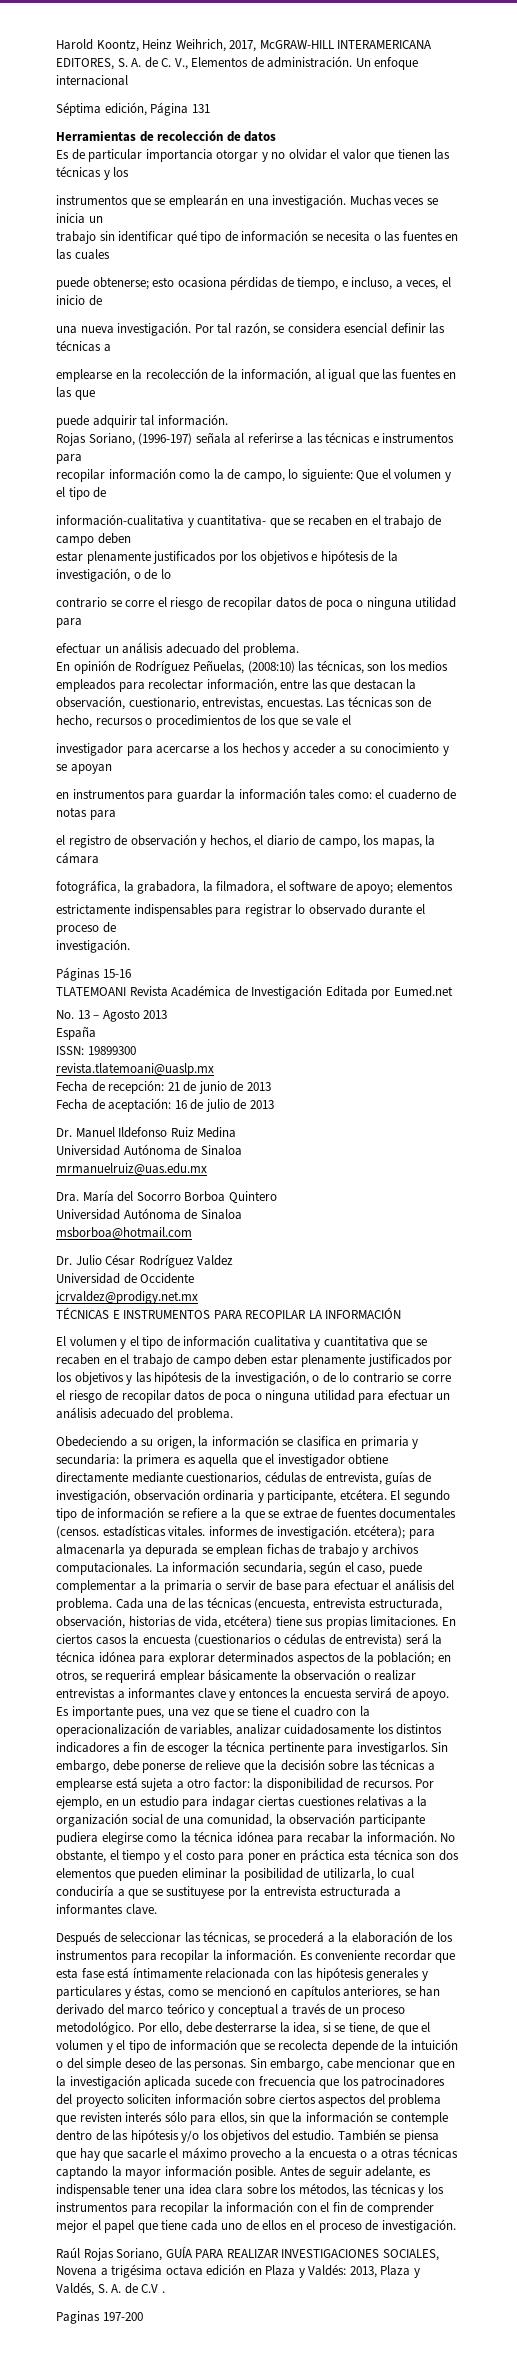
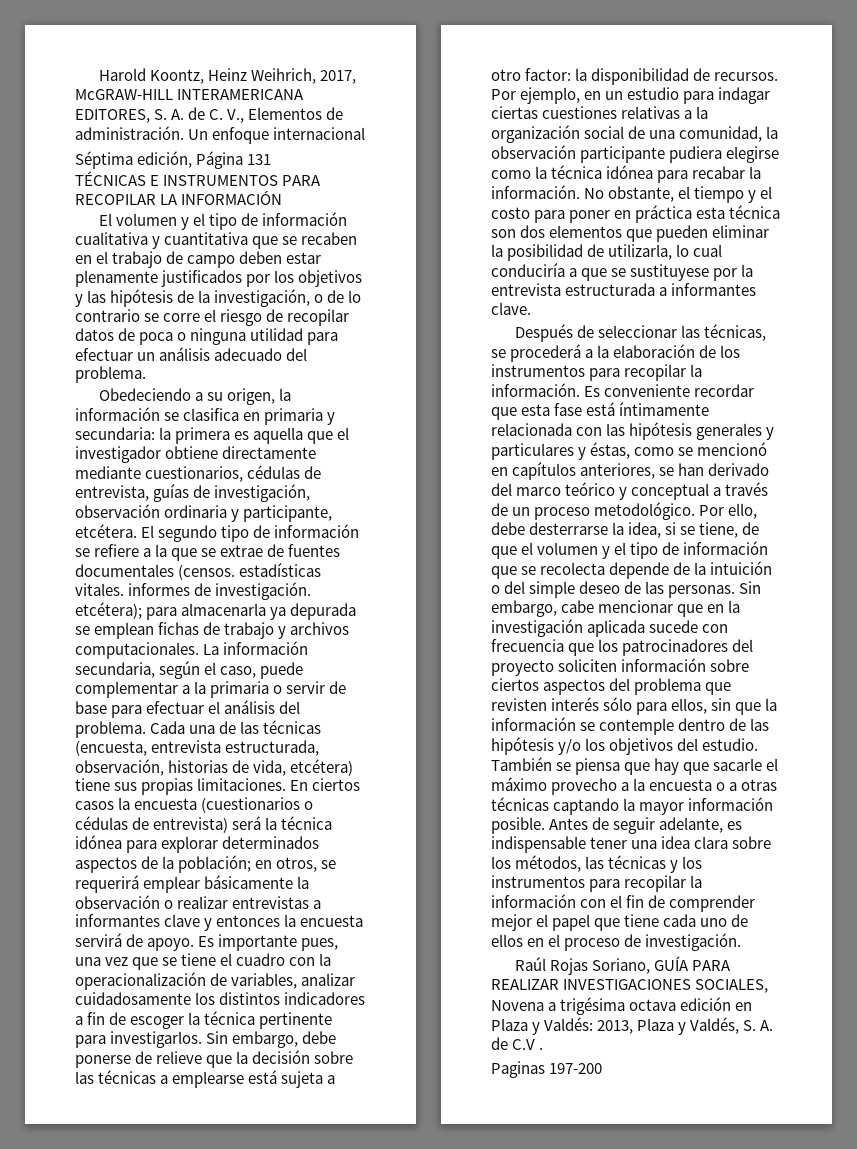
- Herramientas de recolección de datos
- Es de particular importancia otorgar y no olvidar el valor que tienen las técnicas y los
- instrumentos que se emplearán en una investigación. Muchas veces se inicia un
- trabajo sin identificar qué tipo de información se necesita o las fuentes en las cuales
- puede obtenerse; esto ocasiona pérdidas de tiempo, e incluso, a veces, el inicio de
- una nueva investigación. Por tal razón, se considera esencial definir las técnicas a
- emplearse en la recolección de la información, al igual que las fuentes en las que
- puede adquirir tal información.
- Rojas Soriano, (1996-197) señala al referirse a las técnicas e instrumentos para
- recopilar información como la de campo, lo siguiente: Que el volumen y el tipo de
- información-cualitativa y cuantitativa- que se recaben en el trabajo de campo deben
- estar plenamente justificados por los objetivos e hipótesis de la investigación, o de lo
- contrario se corre el riesgo de recopilar datos de poca o ninguna utilidad para
- efectuar un análisis adecuado del problema.
- En opinión de Rodríguez Peñuelas, (2008:10) las técnicas, son los medios empleados para recolectar información, entre las que destacan la observación, cuestionario, entrevistas, encuestas. Las técnicas son de hecho, recursos o procedimientos de los que se vale el
- investigador para acercarse a los hechos y acceder a su conocimiento y se apoyan
- en instrumentos para guardar la información tales como: el cuaderno de notas para
- el registro de observación y hechos, el diario de campo, los mapas, la cámara
- fotográfica, la grabadora, la filmadora, el software de apoyo; elementos
- estrictamente indispensables para registrar lo observado durante el proceso de
- investigación.
- Páginas 15-16
- TLATEMOANI Revista Académica de Investigación Editada por Eumed.net
- No. 13 – Agosto 2013
- España
- ISSN: 19899300
- revista.tlatemoani@uaslp.mx
- Fecha de recepción: 21 de junio de 2013
- Fecha de aceptación: 16 de julio de 2013
- Dr. Manuel Ildefonso Ruiz Medina
- Universidad Autónoma de Sinaloa
- mrmanuelruiz@uas.edu.mx
- Dra. María del Socorro Borboa Quintero
- Universidad Autónoma de Sinaloa
- msborboa@hotmail.com
- Dr. Julio César Rodríguez Valdez
- Universidad de Occidente
- jcrvaldez@prodigy.net.mx

